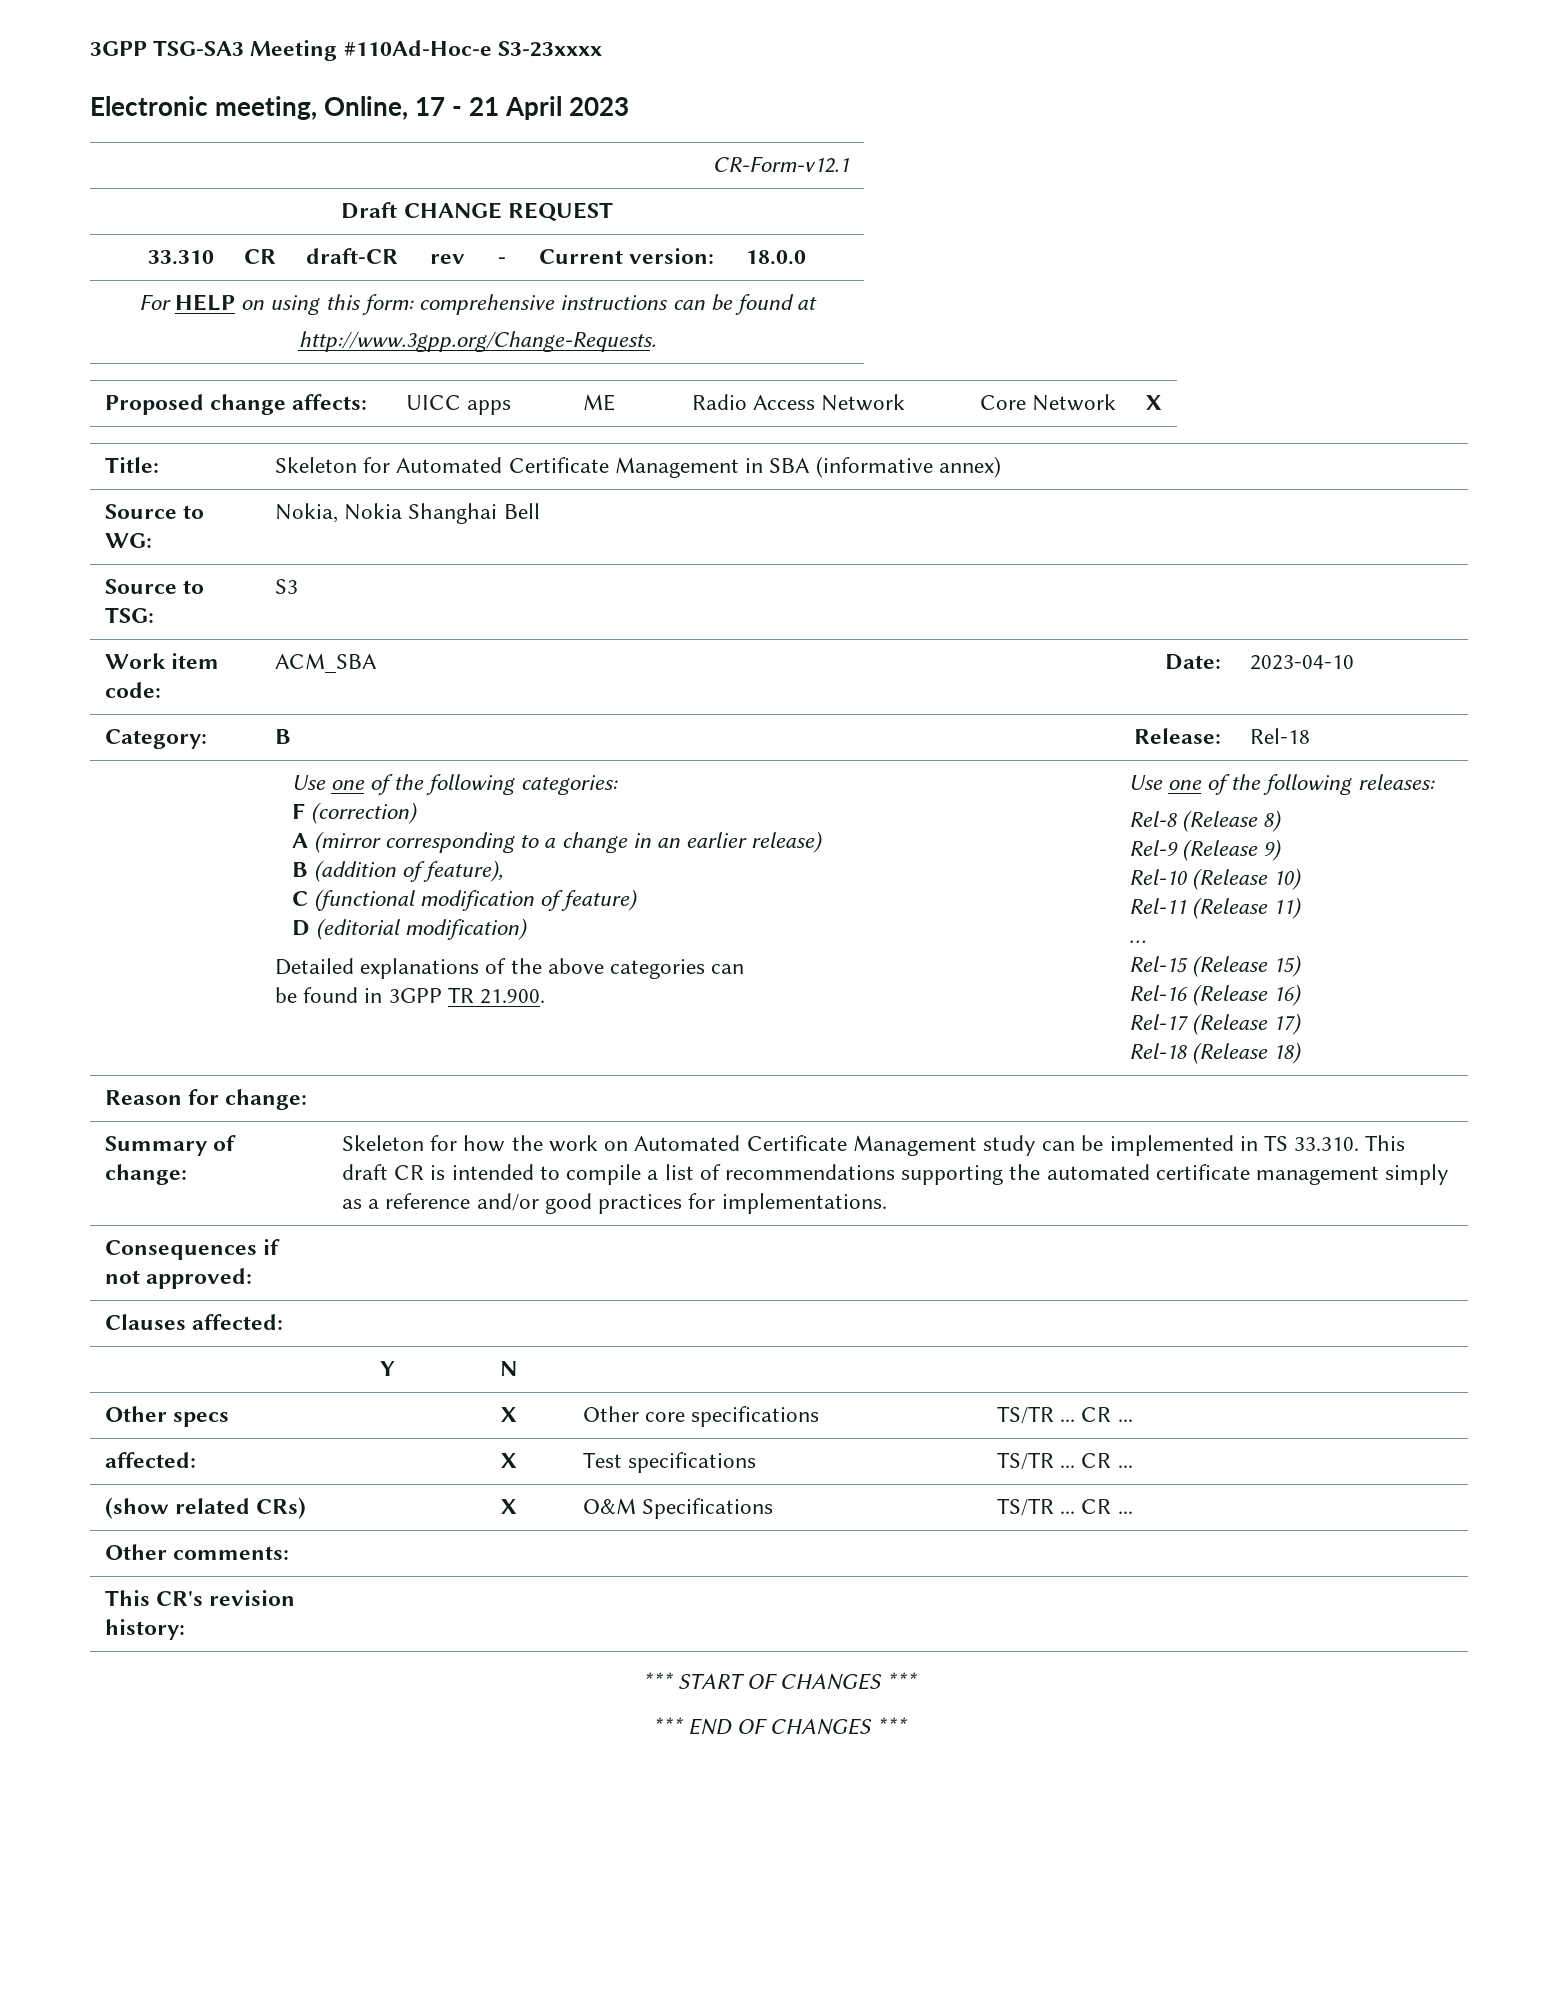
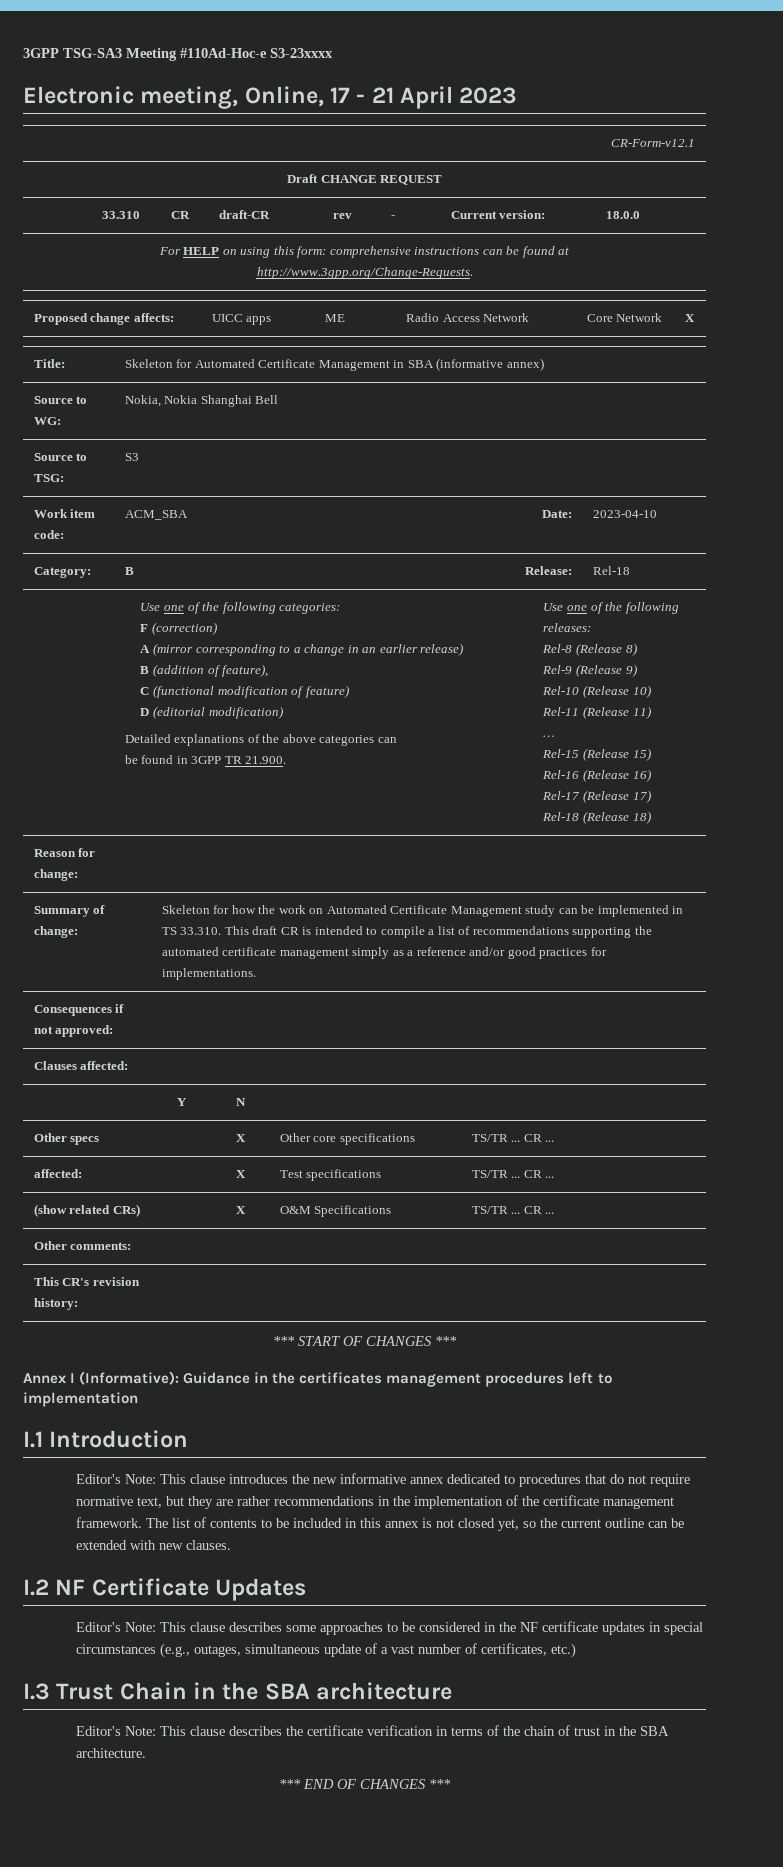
+ Annex I (Informative): Guidance in the certificates management procedures left to implementation
+ I.1 Introduction
+ Editor's Note: This clause introduces the new informative annex dedicated to procedures that do not require normative text, but they are rather recommendations in the implementation of the certificate management framework. The list of contents to be included in this annex is not closed yet, so the current outline can be extended with new clauses.
+ I.2 NF Certificate Updates
+ Editor's Note: This clause describes some approaches to be considered in the NF certificate updates in special circumstances (e.g., outages, simultaneous update of a vast number of certificates, etc.)
+ I.3 Trust Chain in the SBA architecture
+ Editor's Note: This clause describes the certificate verification in terms of the chain of trust in the SBA architecture.

